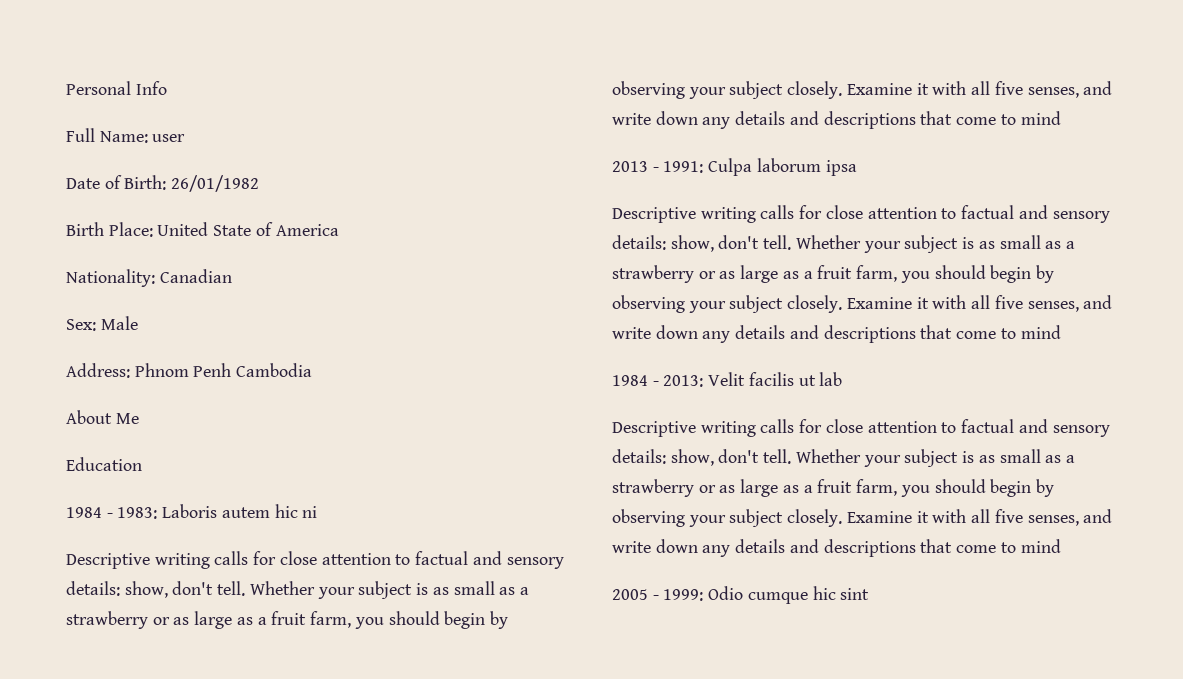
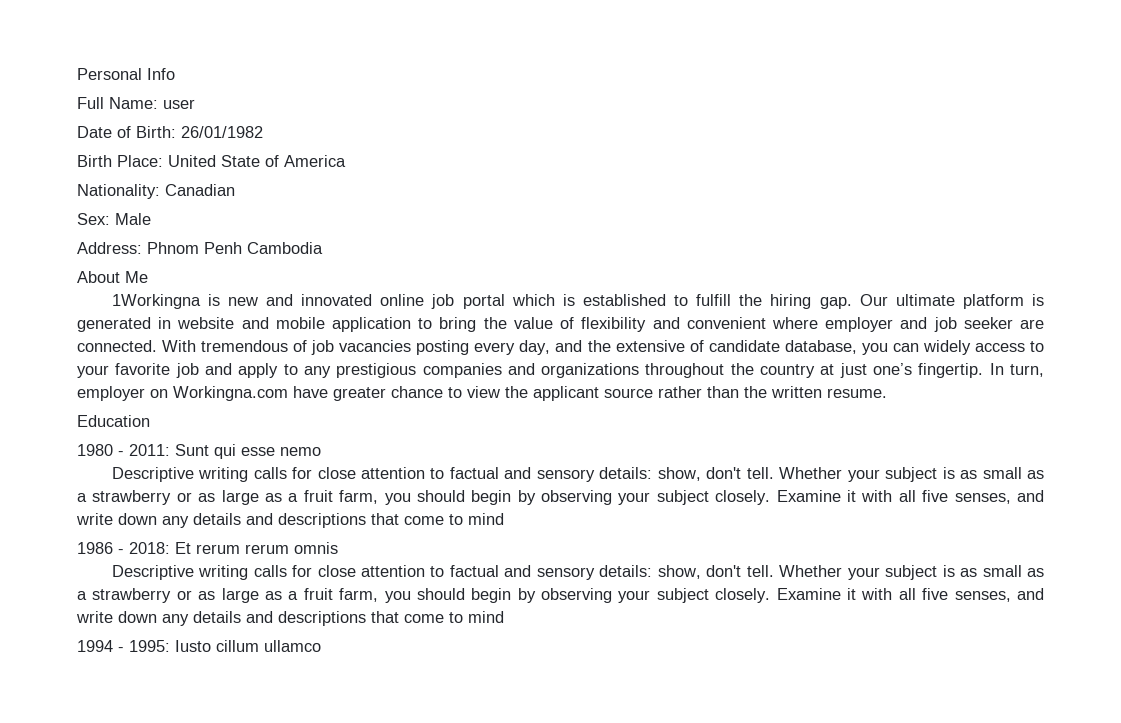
+ 1Workingna is new and innovated online job portal which is established to fulfill the hiring gap. Our ultimate platform is generated in website and mobile application to bring the value of flexibility and convenient where employer and job seeker are connected. With tremendous of job vacancies posting every day, and the extensive of candidate database, you can widely access to your favorite job and apply to any prestigious companies and organizations throughout the country at just one’s fingertip. In turn, employer on Workingna.com have greater chance to view the applicant source rather than the written resume.
  Education
- 1984 - 1983: Laboris autem hic ni
+ 1980 - 2011: Sunt qui esse nemo
- 2013 - 1991: Culpa laborum ipsa
+ 1986 - 2018: Et rerum rerum omnis
- 1984 - 2013: Velit facilis ut lab
- Descriptive writing calls for close attention to factual and sensory details: show, don't tell. Whether your subject is as small as a strawberry or as large as a fruit farm, you should begin by observing your subject closely. Examine it with all five senses, and write down any details and descriptions that come to mind
- 2005 - 1999: Odio cumque hic sint
+ 1994 - 1995: Iusto cillum ullamco

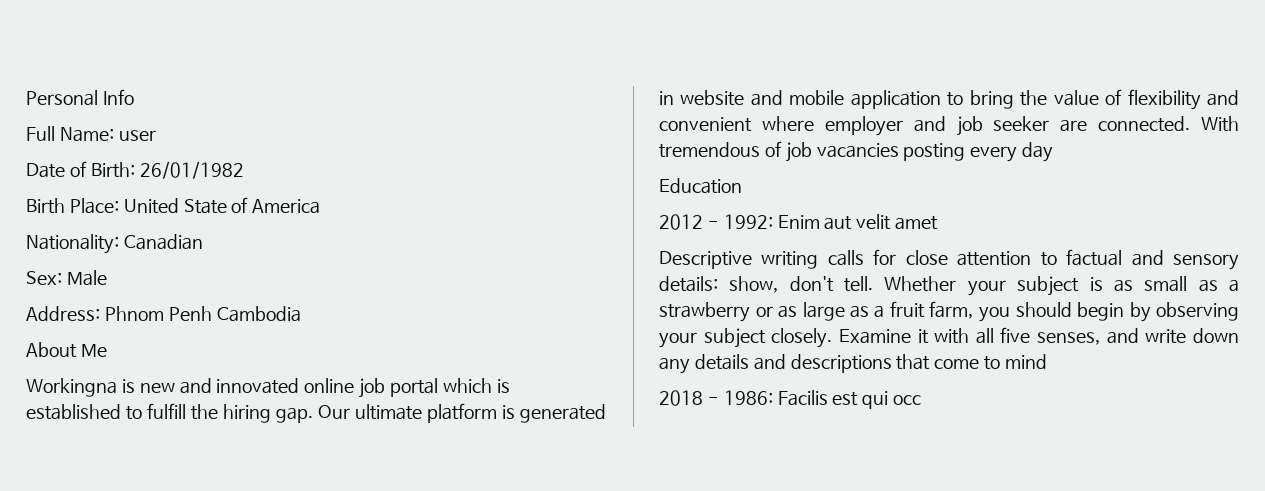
- 1Workingna is new and innovated online job portal which is established to fulfill the hiring gap.
+ Workingna is new and innovated online job portal which is established to fulfill the hiring gap.
- With tremendous of job vacancies posting every day, and the extensive of candidate database, you can widely access to your favorite job and apply to any prestigious companies and organizations throughout the country at just one’s fingertip. In turn, employer on Workingna.com have greater chance to view the applicant source rather than the written resume.
+ With tremendous of job vacancies posting every day
  Education
- 1980 - 2011: Sunt qui esse nemo
+ 2012 - 1992: Enim aut velit amet
- 1986 - 2018: Et rerum rerum omnis
- Descriptive writing calls for close attention to factual and sensory details: show, don't tell. Whether your subject is as small as a strawberry or as large as a fruit farm, you should begin by observing your subject closely. Examine it with all five senses, and write down any details and descriptions that come to mind
- 1994 - 1995: Iusto cillum ullamco
+ 2018 - 1986: Facilis est qui occ

